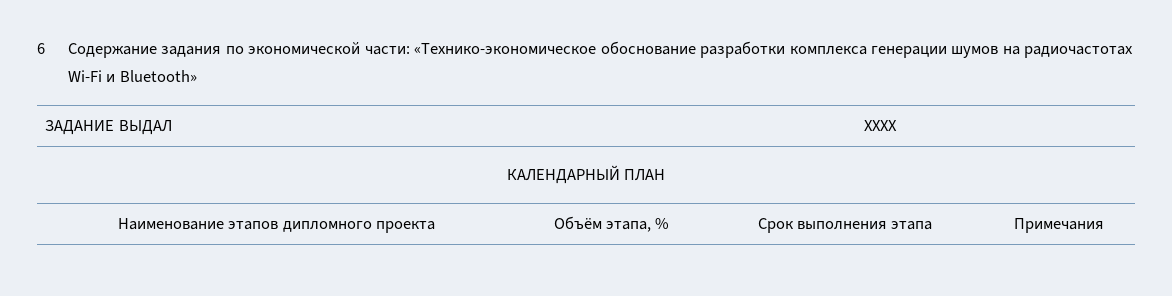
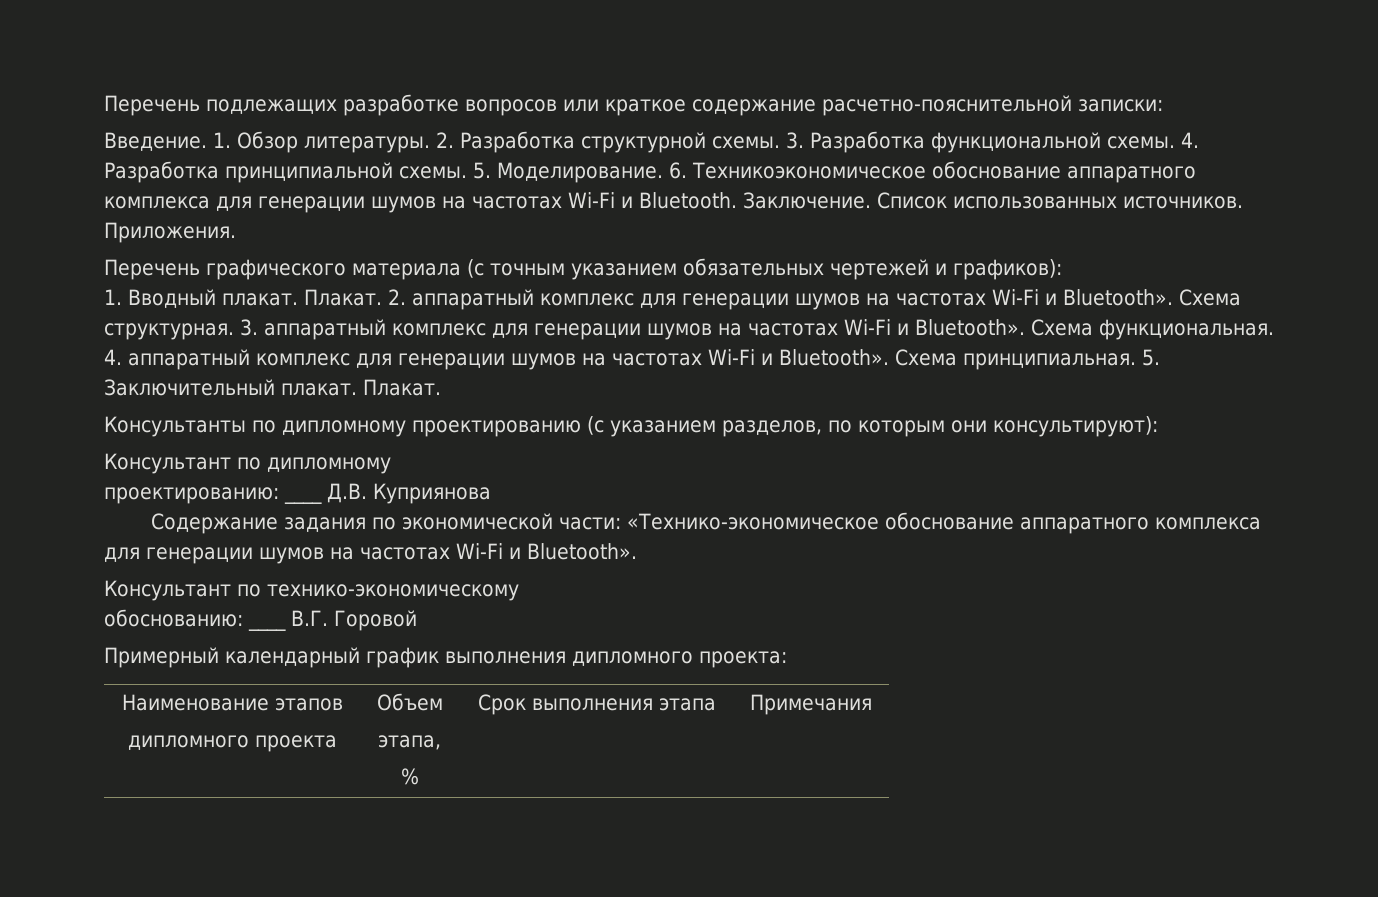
- 6 Содержание задания по экономической части: «Технико-экономическое обоснование разработки комплекса генерации шумов на радиочастотах Wi-Fi и Bluetooth»
- ЗАДАНИЕ ВЫДАЛ | ХХХХ
- КАЛЕНДАРНЫЙ ПЛАН
+ Перечень подлежащих разработке вопросов или краткое содержание расчетно-пояснительной записки:
+ Введение. 1. Обзор литературы. 2. Разработка структурной схемы. 3. Разработка функциональной схемы. 4. Разработка принципиальной схемы. 5. Моделирование. 6. Техникоэкономическое обоснование аппаратного комплекса для генерации шумов на частотах Wi-Fi и Bluetooth. Заключение. Список использованных источников. Приложения.
+ Перечень графического материала (с точным указанием обязательных чертежей и графиков):
+ 1. Вводный плакат. Плакат. 2. аппаратный комплекс для генерации шумов на частотах Wi-Fi и Bluetooth». Схема структурная. 3. аппаратный комплекс для генерации шумов на частотах Wi-Fi и Bluetooth». Схема функциональная. 4. аппаратный комплекс для генерации шумов на частотах Wi-Fi и Bluetooth». Схема принципиальная. 5. Заключительный плакат. Плакат.
+ Консультанты по дипломному проектированию (с указанием разделов, по которым они консультируют):
+ Консультант по дипломному
+ проектированию: ____ Д.В. Куприянова
+ Содержание задания по экономической части: «Технико-экономическое обоснование аппаратного комплекса для генерации шумов на частотах Wi-Fi и Bluetooth».
+ Консультант по технико-экономическому
+ обоснованию: ____ В.Г. Горовой
+ Примерный календарный график выполнения дипломного проекта:
- Наименование этапов дипломного проекта | Объём этапа, % | Срок выполнения этапа | Примечания
+ Наименование этапов
+ дипломного проекта | Объем
+ этапа,
+ % | Срок выполнения этапа | Примечания

